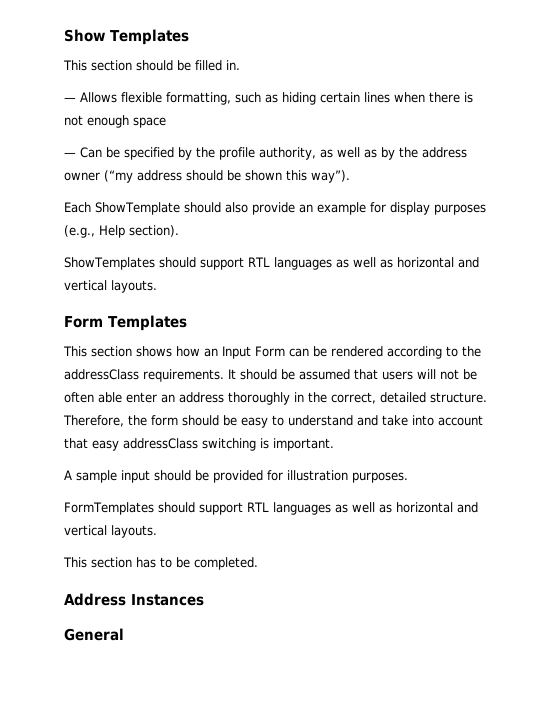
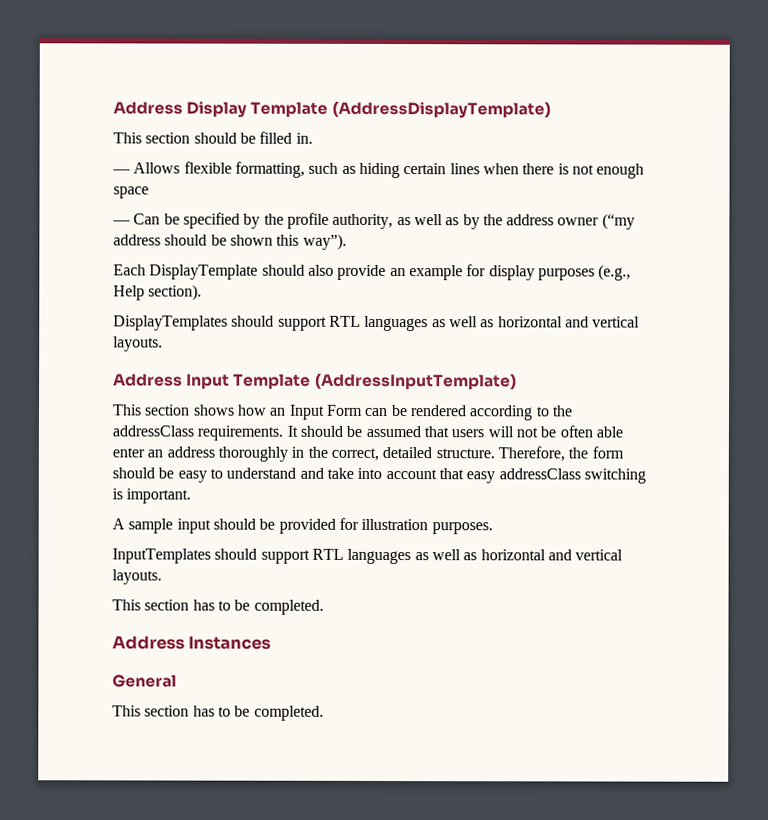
- Show Templates
+ Address Display Template (AddressDisplayTemplate)
- Each ShowTemplate should also provide an example for display purposes (e.g., Help section).
+ Each DisplayTemplate should also provide an example for display purposes (e.g., Help section).
- ShowTemplates should support RTL languages as well as horizontal and vertical layouts.
+ DisplayTemplates should support RTL languages as well as horizontal and vertical layouts.
- Form Templates
+ Address Input Template (AddressInputTemplate)
- FormTemplates should support RTL languages as well as horizontal and vertical layouts.
+ InputTemplates should support RTL languages as well as horizontal and vertical layouts.
  General
+ This section has to be completed.

